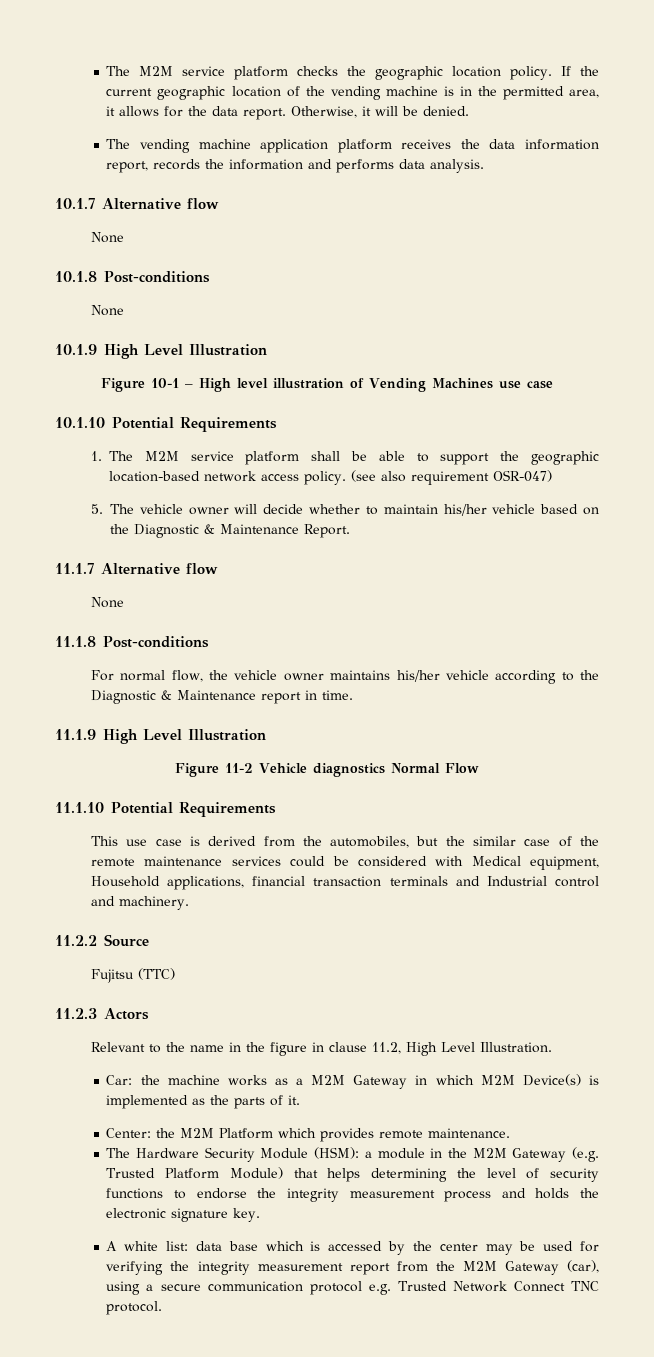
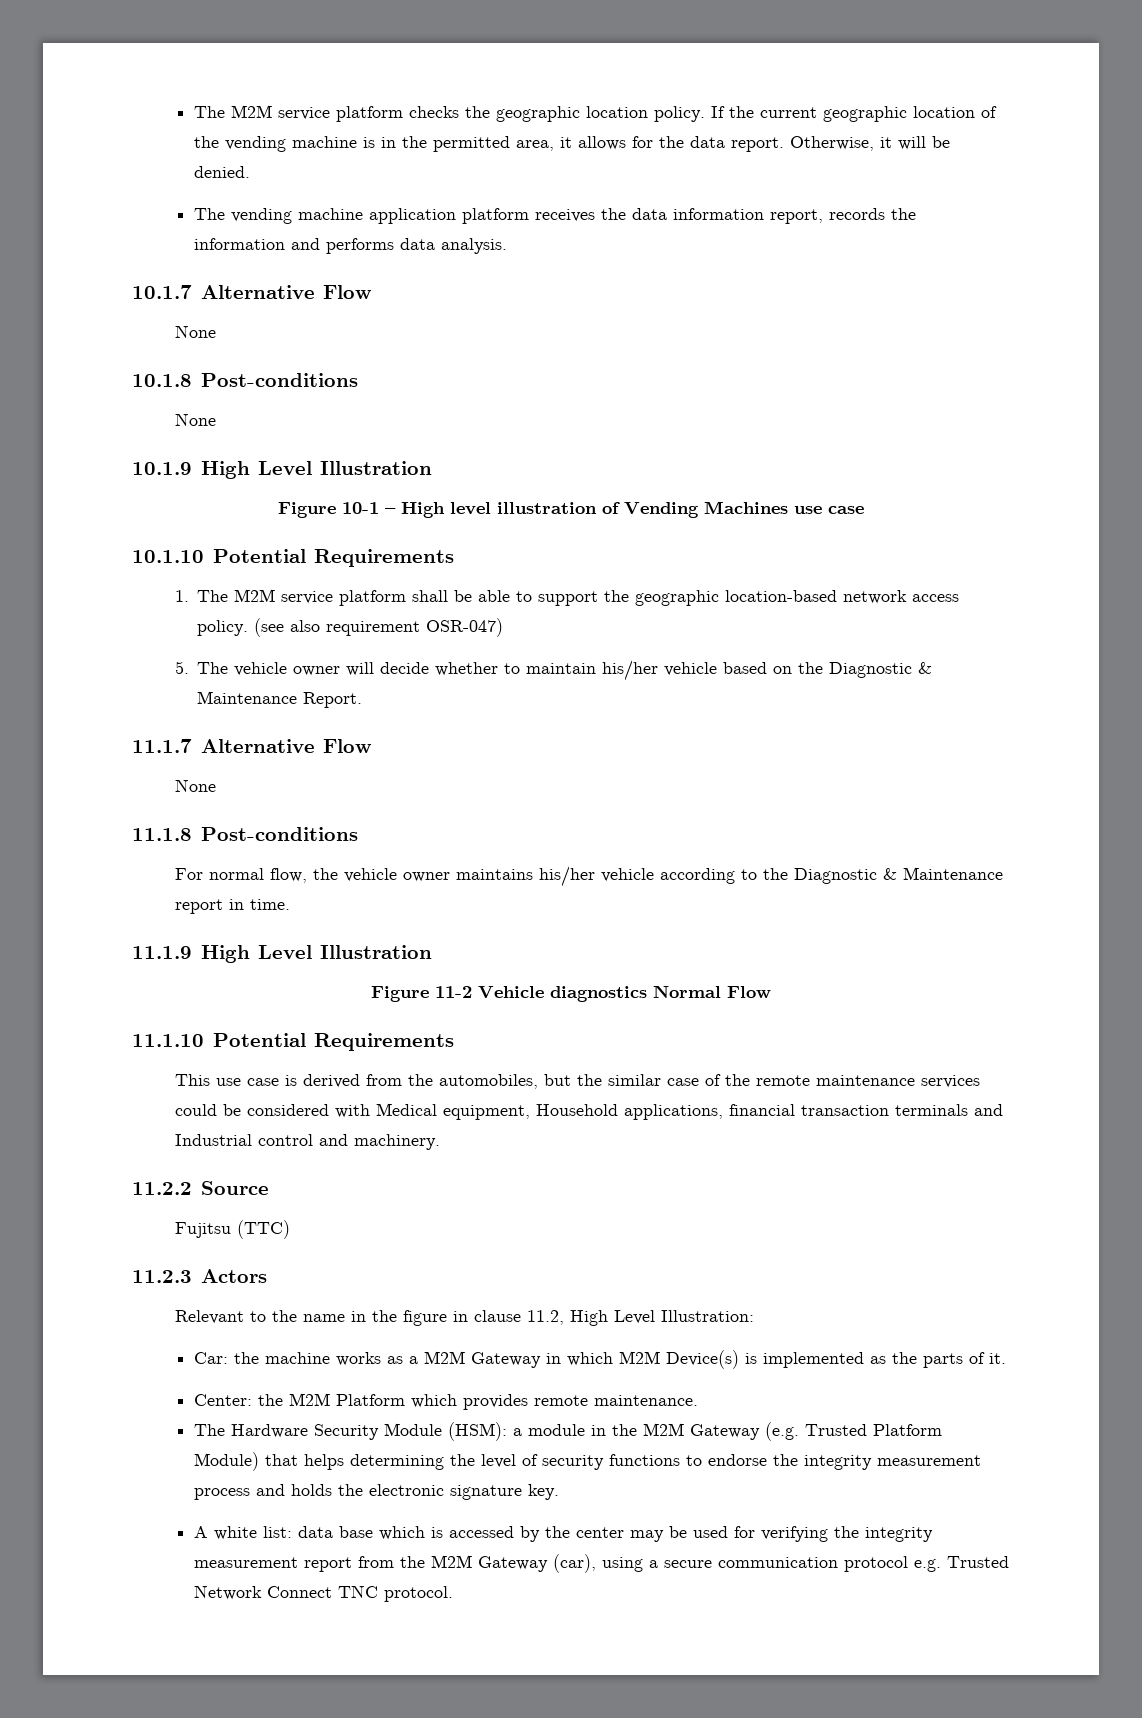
- 10.1.7 Alternative flow
+ 10.1.7 Alternative Flow
- 11.1.7 Alternative flow
+ 11.1.7 Alternative Flow
- Relevant to the name in the figure in clause 11.2, High Level Illustration.
+ Relevant to the name in the figure in clause 11.2, High Level Illustration:

